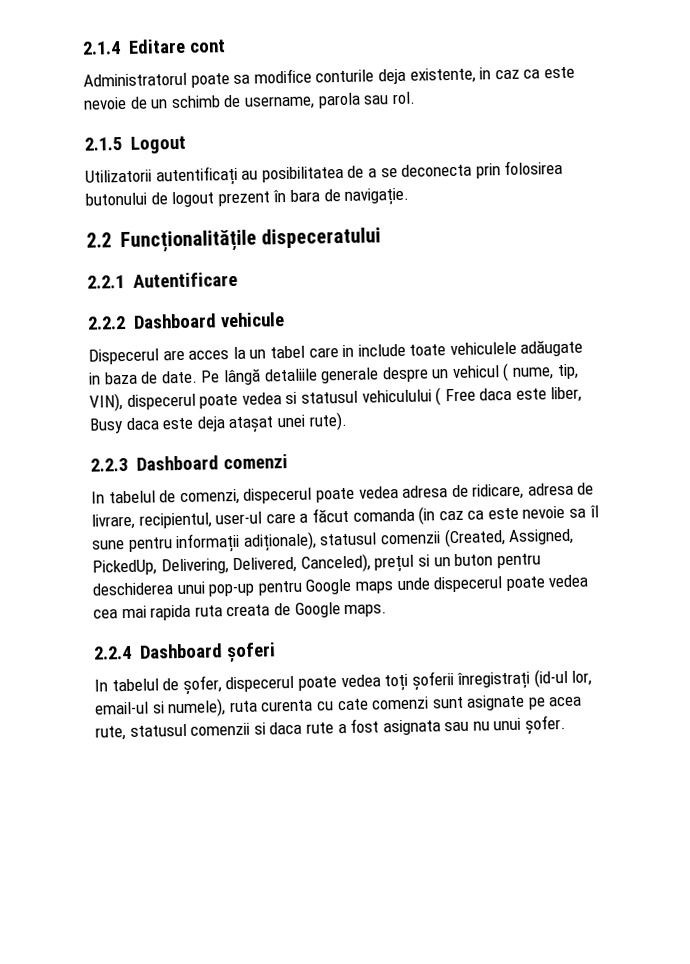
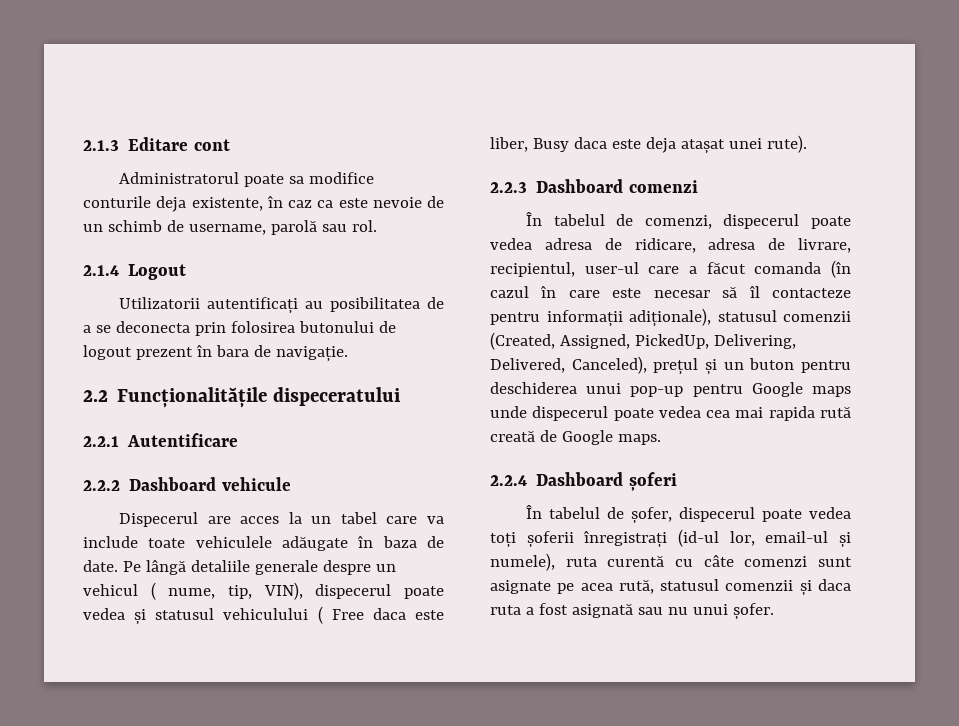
- 2.1.4 Editare cont
+ 2.1.3 Editare cont
- Administratorul poate sa modifice conturile deja existente, in caz ca este nevoie de un schimb de username, parola sau rol.
+ Administratorul poate sa modifice conturile deja existente, în caz ca este nevoie de un schimb de username, parolă sau rol.
- 2.1.5 Logout
+ 2.1.4 Logout
- Dispecerul are acces la un tabel care in include toate vehiculele adăugate in baza de date.
+ Dispecerul are acces la un tabel care va include toate vehiculele adăugate în baza de date.
- Pe lângă detaliile generale despre un vehicul ( nume, tip, VIN), dispecerul poate vedea si statusul vehiculului ( Free daca este liber, Busy daca este deja atașat unei rute).
+ Pe lângă detaliile generale despre un vehicul ( nume, tip, VIN), dispecerul poate vedea și statusul vehiculului ( Free daca este liber, Busy daca este deja atașat unei rute).
- In tabelul de comenzi, dispecerul poate vedea adresa de ridicare, adresa de livrare, recipientul, user-ul care a făcut comanda (in caz ca este nevoie sa îl sune pentru informații adiționale), statusul comenzii (Created, Assigned, PickedUp, Delivering, Delivered, Canceled), prețul si un buton pentru deschiderea unui pop-up pentru Google maps unde dispecerul poate vedea cea mai rapida ruta creata de Google maps.
+ În tabelul de comenzi, dispecerul poate vedea adresa de ridicare, adresa de livrare, recipientul, user-ul care a făcut comanda (în cazul în care este necesar să îl contacteze pentru informații adiționale), statusul comenzii (Created, Assigned, PickedUp, Delivering, Delivered, Canceled), prețul și un buton pentru deschiderea unui pop-up pentru Google maps unde dispecerul poate vedea cea mai rapida rută creată de Google maps.
- In tabelul de șofer, dispecerul poate vedea toți șoferii înregistrați (id-ul lor, email-ul si numele), ruta curenta cu cate comenzi sunt asignate pe acea rute, statusul comenzii si daca rute a fost asignata sau nu unui șofer.
+ În tabelul de șofer, dispecerul poate vedea toți șoferii înregistrați (id-ul lor, email-ul și numele), ruta curentă cu câte comenzi sunt asignate pe acea rută, statusul comenzii și daca ruta a fost asignată sau nu unui șofer.

